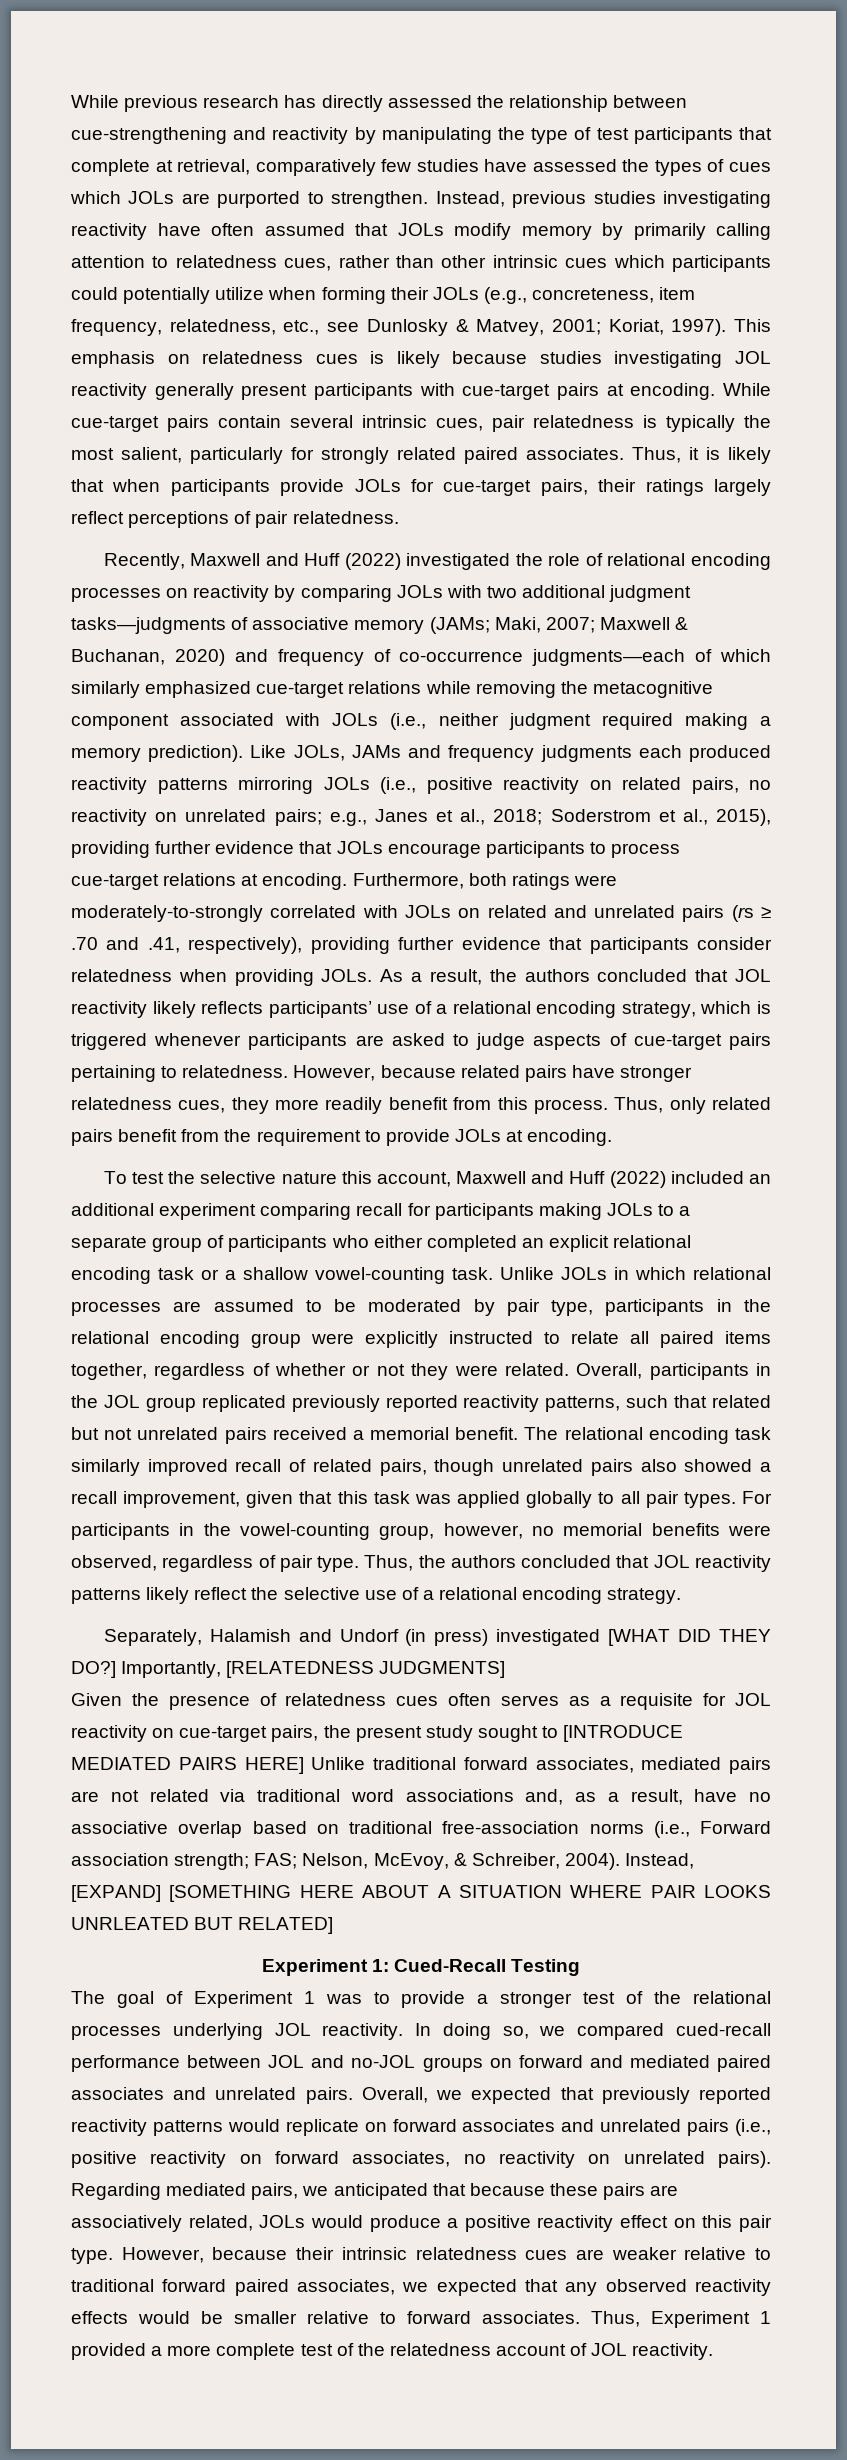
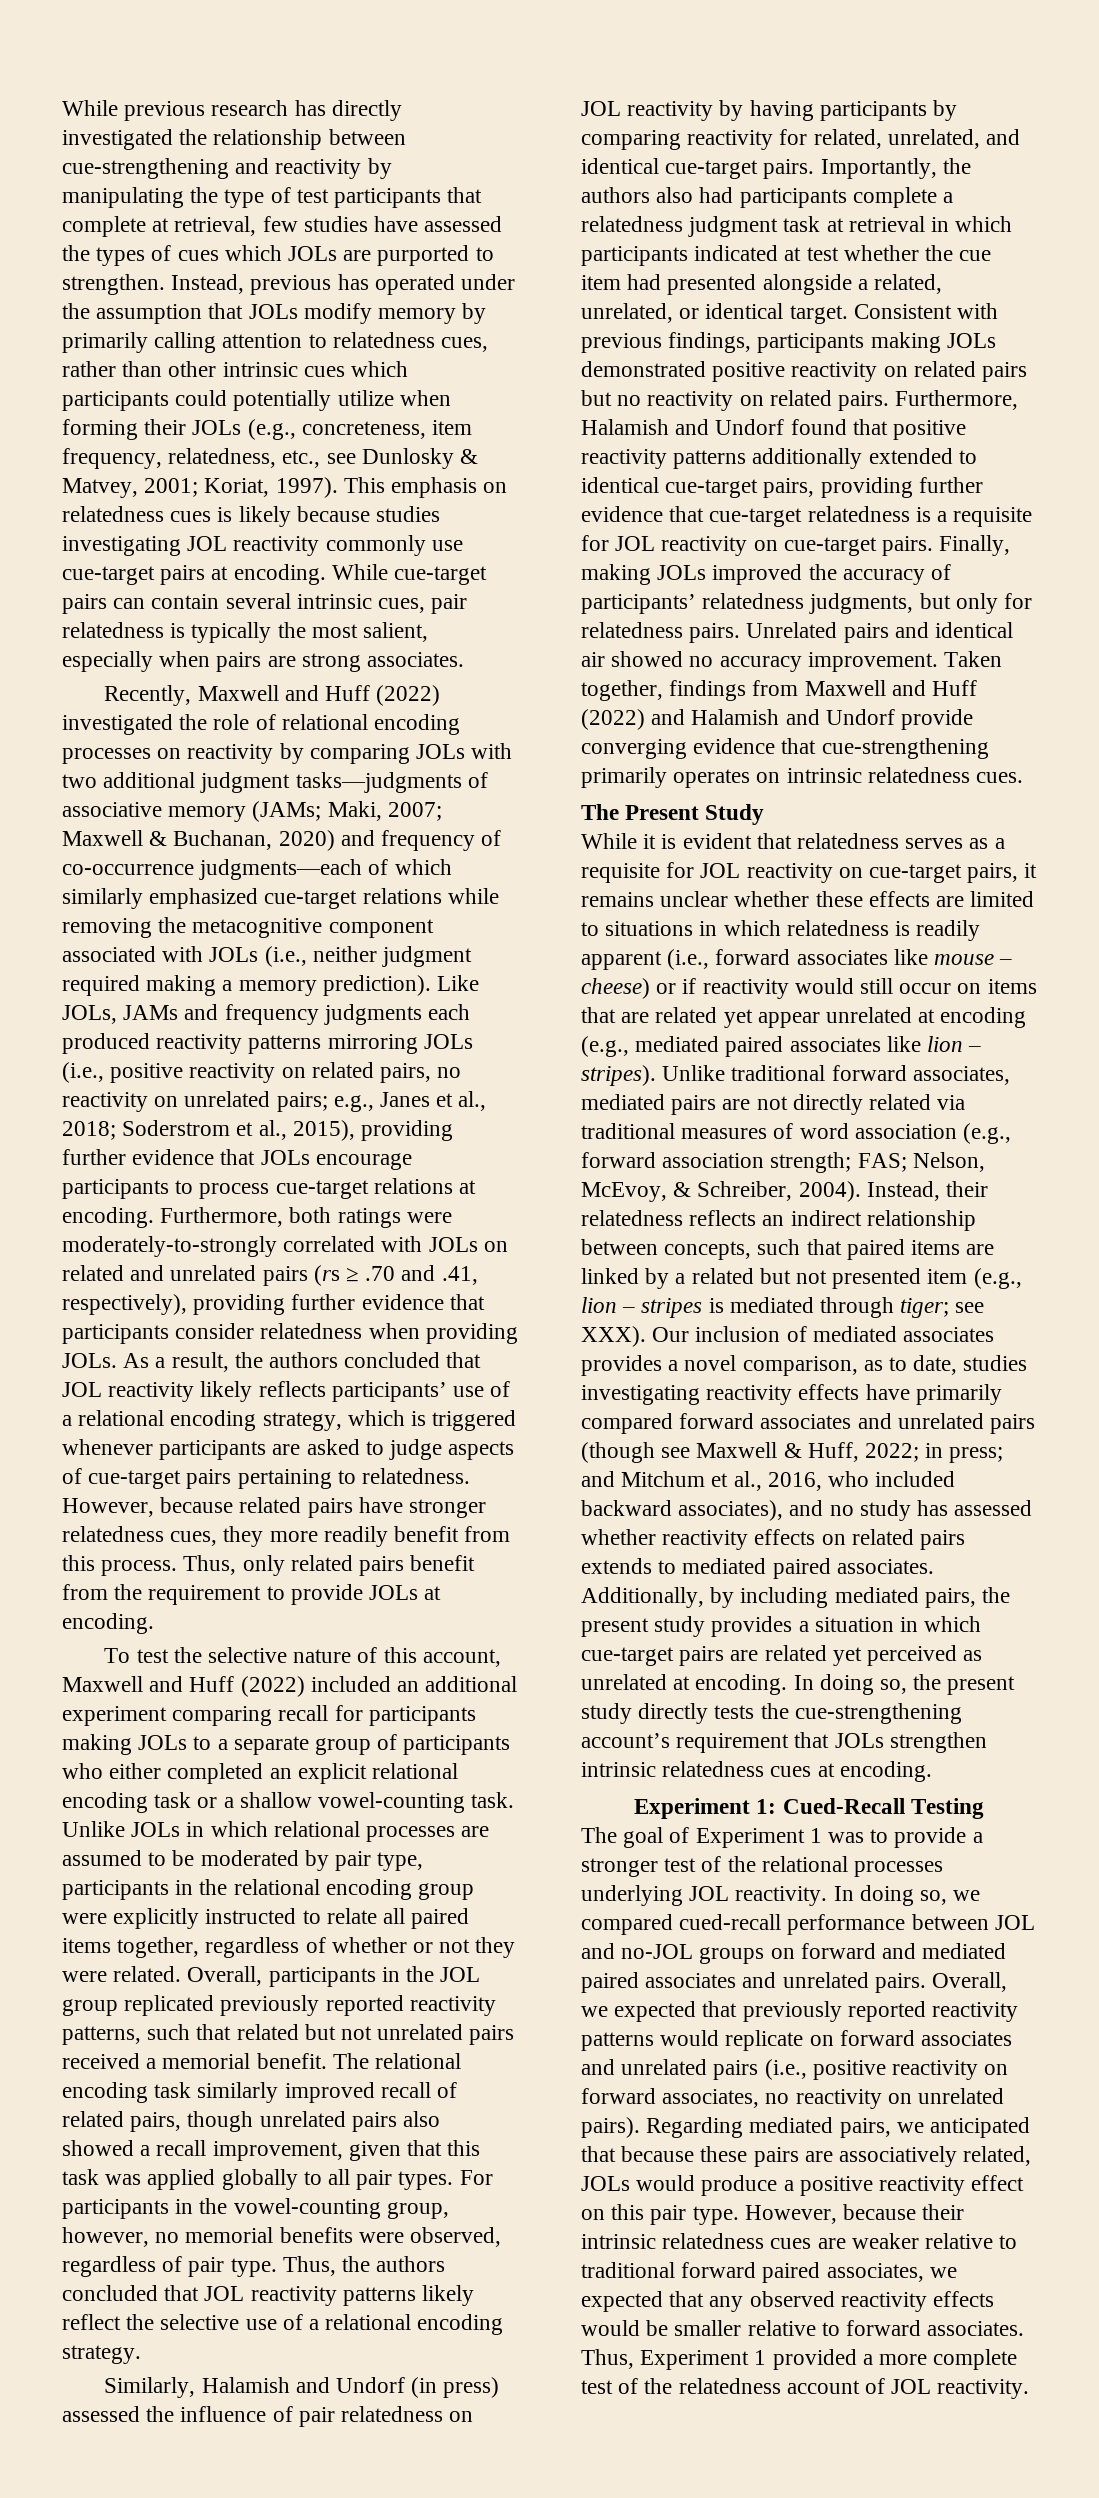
- While previous research has directly assessed the relationship between cue-strengthening and reactivity by manipulating the type of test participants that complete at retrieval, comparatively few studies have assessed the types of cues which JOLs are purported to strengthen.
+ While previous research has directly investigated the relationship between cue-strengthening and reactivity by manipulating the type of test participants that complete at retrieval, few studies have assessed the types of cues which JOLs are purported to strengthen.
- Instead, previous studies investigating reactivity have often assumed that JOLs modify memory by primarily calling attention to relatedness cues, rather than other intrinsic cues which participants could potentially utilize when forming their JOLs (e.g., concreteness, item frequency, relatedness, etc., see Dunlosky & Matvey, 2001; Koriat, 1997).
+ Instead, previous has operated under the assumption that JOLs modify memory by primarily calling attention to relatedness cues, rather than other intrinsic cues which participants could potentially utilize when forming their JOLs (e.g., concreteness, item frequency, relatedness, etc., see Dunlosky & Matvey, 2001; Koriat, 1997).
- This emphasis on relatedness cues is likely because studies investigating JOL reactivity generally present participants with cue-target pairs at encoding.
+ This emphasis on relatedness cues is likely because studies investigating JOL reactivity commonly use cue-target pairs at encoding.
- While cue-target pairs contain several intrinsic cues, pair relatedness is typically the most salient, particularly for strongly related paired associates. Thus, it is likely that when participants provide JOLs for cue-target pairs, their ratings largely reflect perceptions of pair relatedness.
+ While cue-target pairs can contain several intrinsic cues, pair relatedness is typically the most salient, especially when pairs are strong associates.
- To test the selective nature this account, Maxwell and Huff (2022) included an additional experiment comparing recall for participants making JOLs to a separate group of participants who either completed an explicit relational encoding task or a shallow vowel-counting task.
+ To test the selective nature of this account, Maxwell and Huff (2022) included an additional experiment comparing recall for participants making JOLs to a separate group of participants who either completed an explicit relational encoding task or a shallow vowel-counting task.
- Separately, Halamish and Undorf (in press) investigated [WHAT DID THEY DO?] Importantly, [RELATEDNESS JUDGMENTS]
- Given the presence of relatedness cues often serves as a requisite for JOL reactivity on cue-target pairs, the present study sought to [INTRODUCE MEDIATED PAIRS HERE] Unlike traditional forward associates, mediated pairs are not related via traditional word associations and, as a result, have no associative overlap based on traditional free-association norms (i.e., Forward association strength; FAS; Nelson, McEvoy, & Schreiber, 2004).
+ Similarly, Halamish and Undorf (in press) assessed the influence of pair relatedness on JOL reactivity by having participants by comparing reactivity for related, unrelated, and identical cue-target pairs. Importantly, the authors also had participants complete a relatedness judgment task at retrieval in which participants indicated at test whether the cue item had presented alongside a related, unrelated, or identical target. Consistent with previous findings, participants making JOLs demonstrated positive reactivity on related pairs but no reactivity on related pairs. Furthermore, Halamish and Undorf found that positive reactivity patterns additionally extended to identical cue-target pairs, providing further evidence that cue-target relatedness is a requisite for JOL reactivity on cue-target pairs. Finally, making JOLs improved the accuracy of participants’ relatedness judgments, but only for relatedness pairs. Unrelated pairs and identical air showed no accuracy improvement. Taken together, findings from Maxwell and Huff (2022) and Halamish and Undorf provide converging evidence that cue-strengthening primarily operates on intrinsic relatedness cues.
+ The Present Study
+ While it is evident that relatedness serves as a requisite for JOL reactivity on cue-target pairs, it remains unclear whether these effects are limited to situations in which relatedness is readily apparent (i.e., forward associates like mouse – cheese) or if reactivity would still occur on items that are related yet appear unrelated at encoding (e.g., mediated paired associates like lion – stripes). Unlike traditional forward associates, mediated pairs are not directly related via traditional measures of word association (e.g., forward association strength; FAS; Nelson, McEvoy, & Schreiber, 2004).
- Instead, [EXPAND] [SOMETHING HERE ABOUT A SITUATION WHERE PAIR LOOKS UNRLEATED BUT RELATED]
+ Instead, their relatedness reflects an indirect relationship between concepts, such that paired items are linked by a related but not presented item (e.g., lion – stripes is mediated through tiger; see XXX). Our inclusion of mediated associates provides a novel comparison, as to date, studies investigating reactivity effects have primarily compared forward associates and unrelated pairs (though see Maxwell & Huff, 2022; in press; and Mitchum et al., 2016, who included backward associates), and no study has assessed whether reactivity effects on related pairs extends to mediated paired associates. Additionally, by including mediated pairs, the present study provides a situation in which cue-target pairs are related yet perceived as unrelated at encoding. In doing so, the present study directly tests the cue-strengthening account’s requirement that JOLs strengthen intrinsic relatedness cues at encoding.

